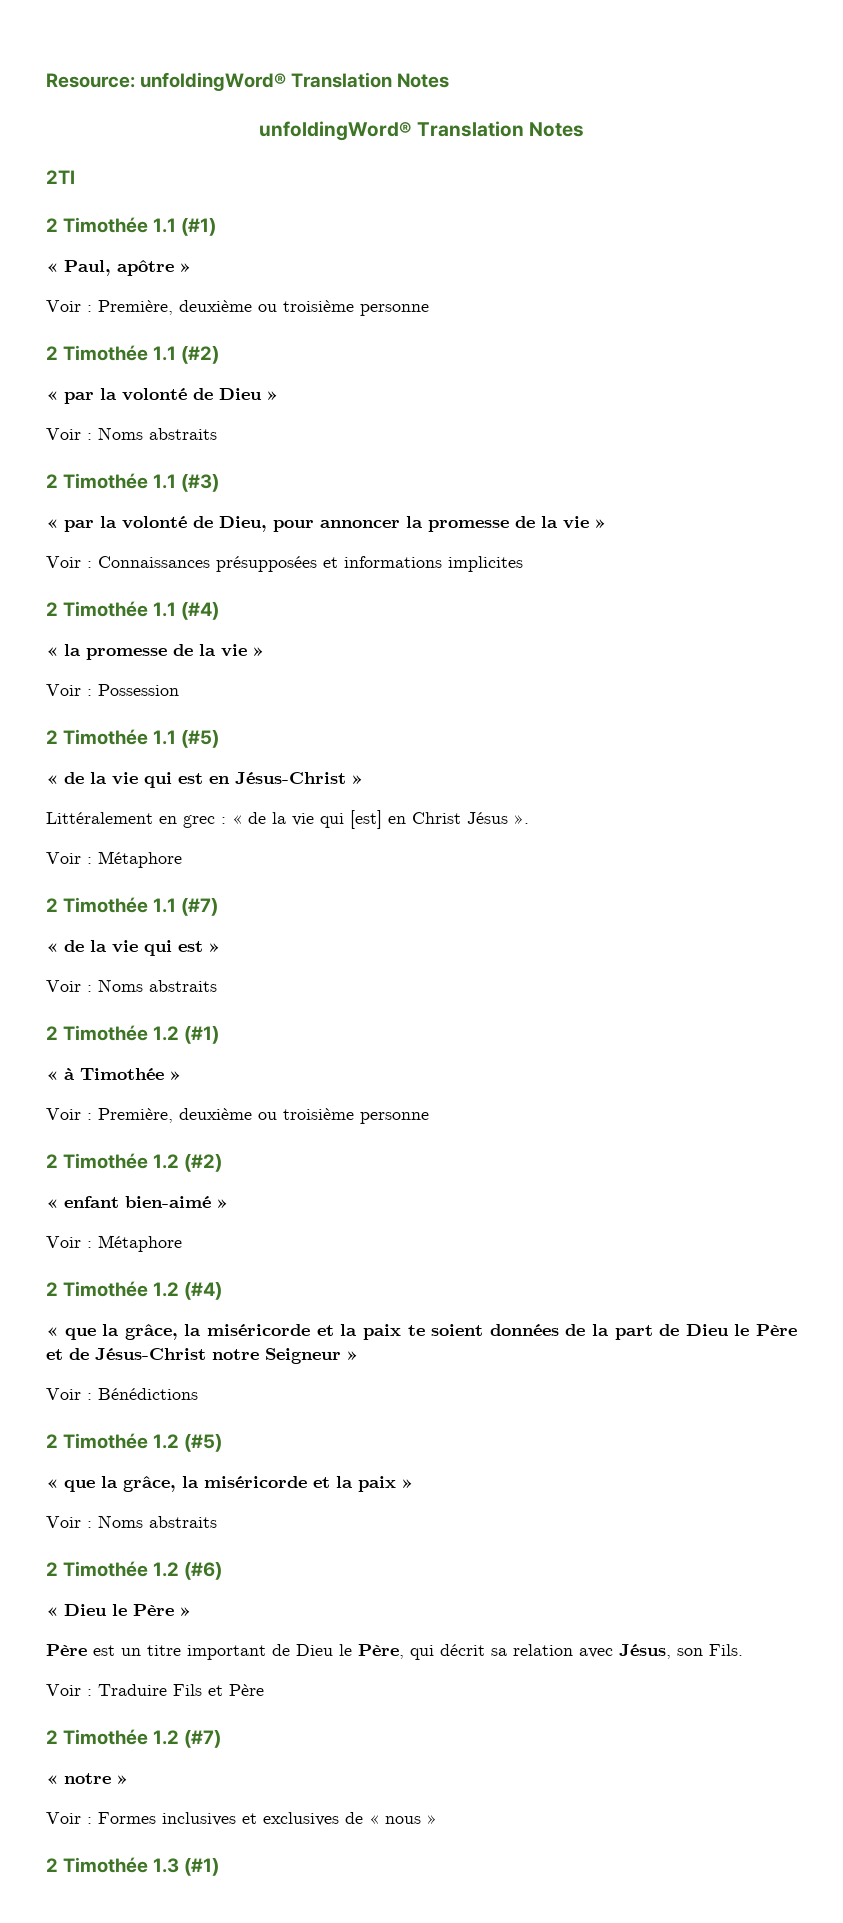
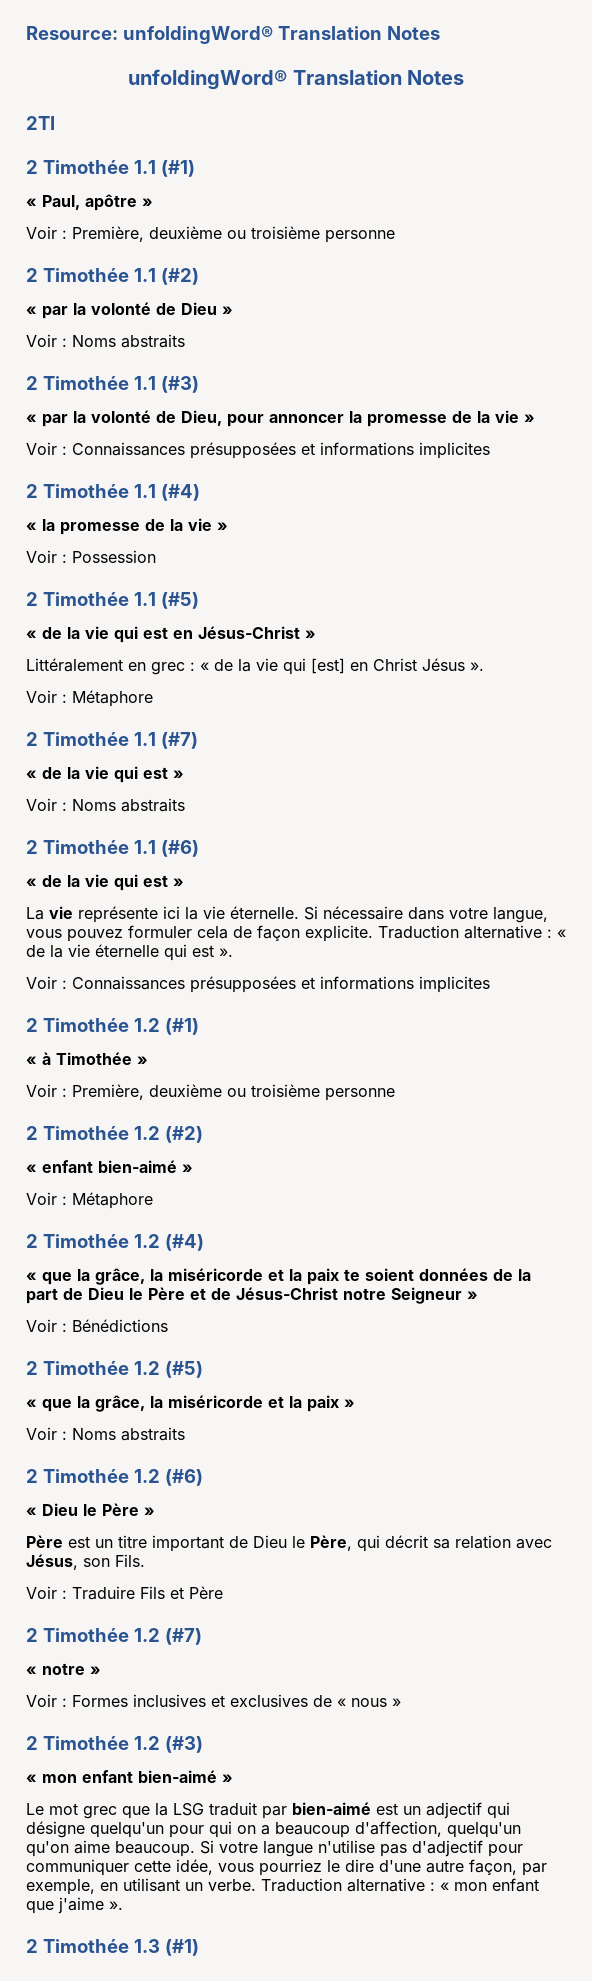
+ 2 Timothée 1.1 (#6)
+ « de la vie qui est »
+ La vie représente ici la vie éternelle. Si nécessaire dans votre langue, vous pouvez formuler cela de façon explicite. Traduction alternative : « de la vie éternelle qui est ».
+ Voir : Connaissances présupposées et informations implicites
+ 2 Timothée 1.2 (#3)
+ « mon enfant bien-aimé »
+ Le mot grec que la LSG traduit par bien-aimé est un adjectif qui désigne quelqu'un pour qui on a beaucoup d'affection, quelqu'un qu'on aime beaucoup. Si votre langue n'utilise pas d'adjectif pour communiquer cette idée, vous pourriez le dire d'une autre façon, par exemple, en utilisant un verbe. Traduction alternative : « mon enfant que j'aime ».

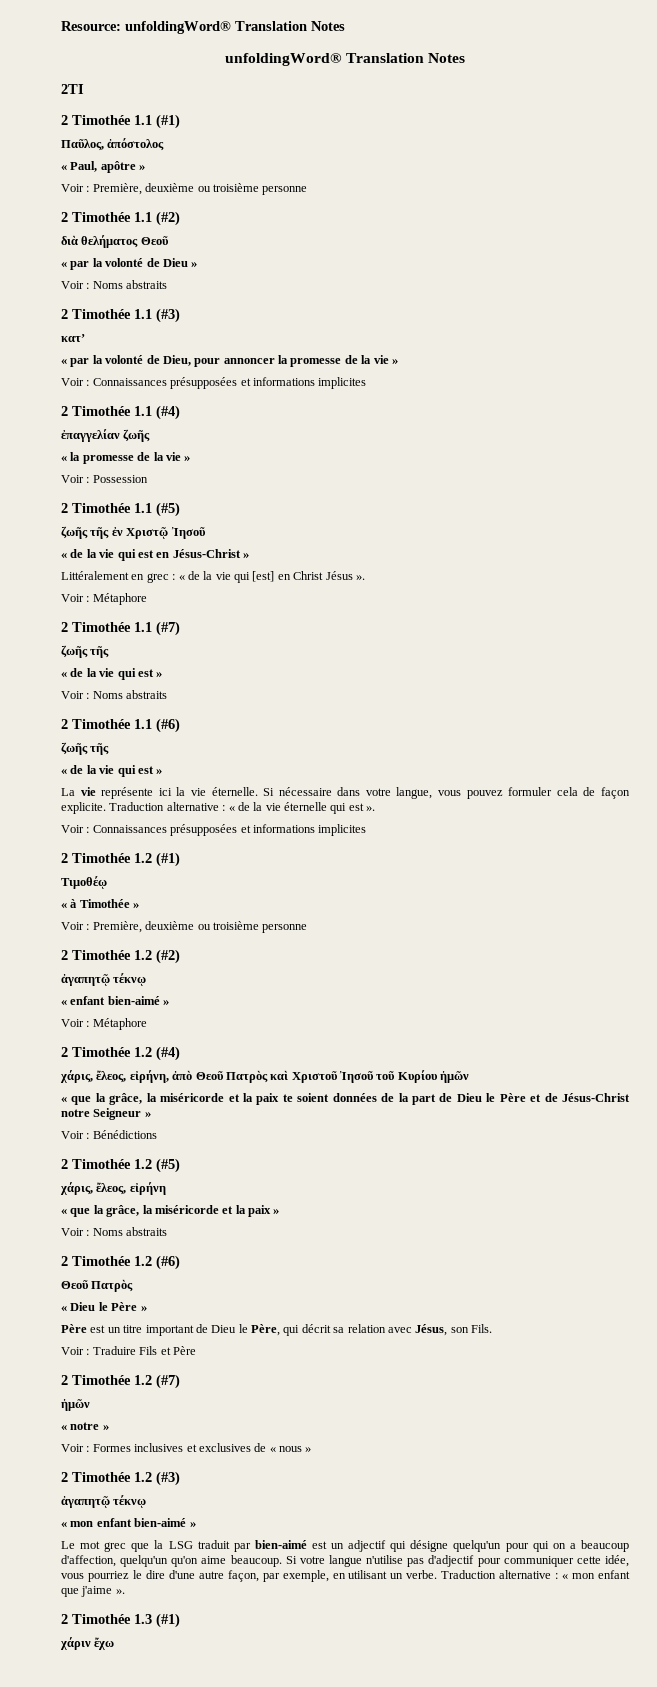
+ Παῦλος, ἀπόστολος
+ διὰ θελήματος Θεοῦ
+ κατ’
+ ἐπαγγελίαν ζωῆς
+ ζωῆς τῆς ἐν Χριστῷ Ἰησοῦ
  2 Timothée 1.1 (#7)
+ ζωῆς τῆς
  2 Timothée 1.1 (#6)
+ ζωῆς τῆς
+ Τιμοθέῳ
  2 Timothée 1.2 (#2)
+ ἀγαπητῷ τέκνῳ
+ χάρις, ἔλεος, εἰρήνη, ἀπὸ Θεοῦ Πατρὸς καὶ Χριστοῦ Ἰησοῦ τοῦ Κυρίου ἡμῶν
+ χάρις, ἔλεος, εἰρήνη
  2 Timothée 1.2 (#6)
+ Θεοῦ Πατρὸς
  2 Timothée 1.2 (#7)
+ ἡμῶν
  2 Timothée 1.2 (#3)
+ ἀγαπητῷ τέκνῳ
+ χάριν ἔχω

